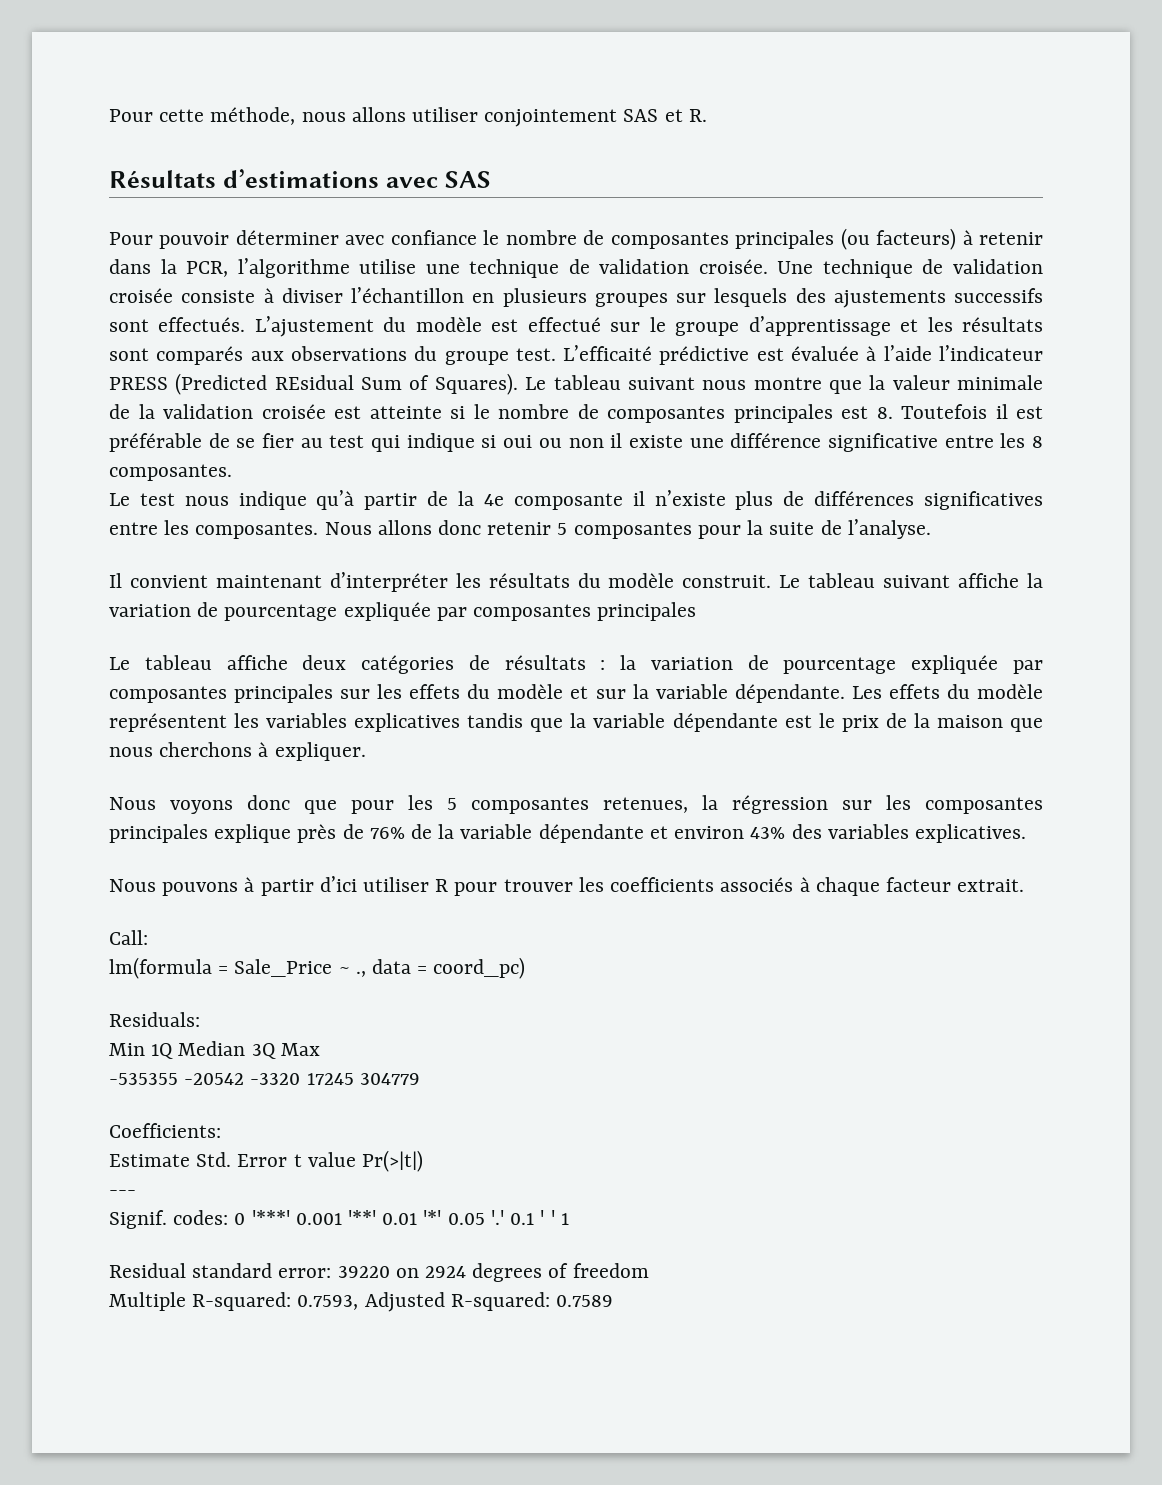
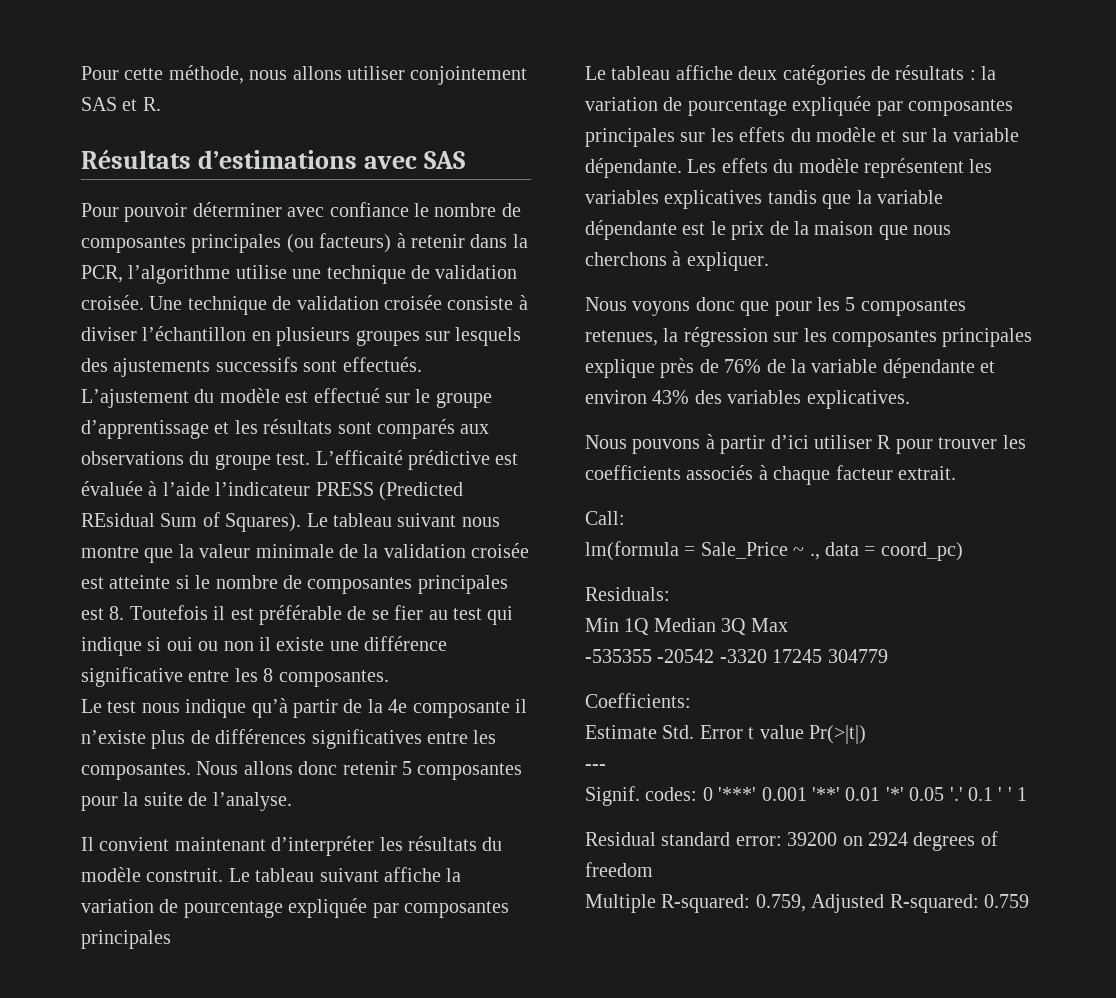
- Residual standard error: 39220 on 2924 degrees of freedom
+ Residual standard error: 39200 on 2924 degrees of freedom
- Multiple R-squared: 0.7593, Adjusted R-squared: 0.7589
+ Multiple R-squared: 0.759, Adjusted R-squared: 0.759

